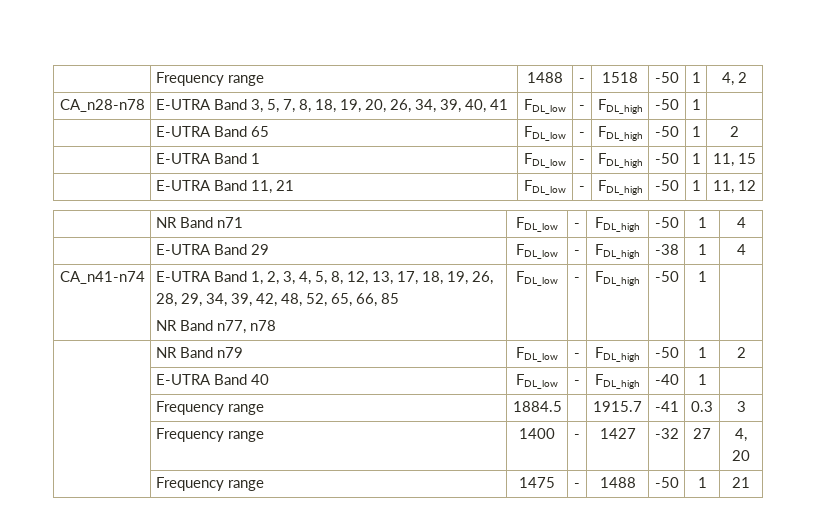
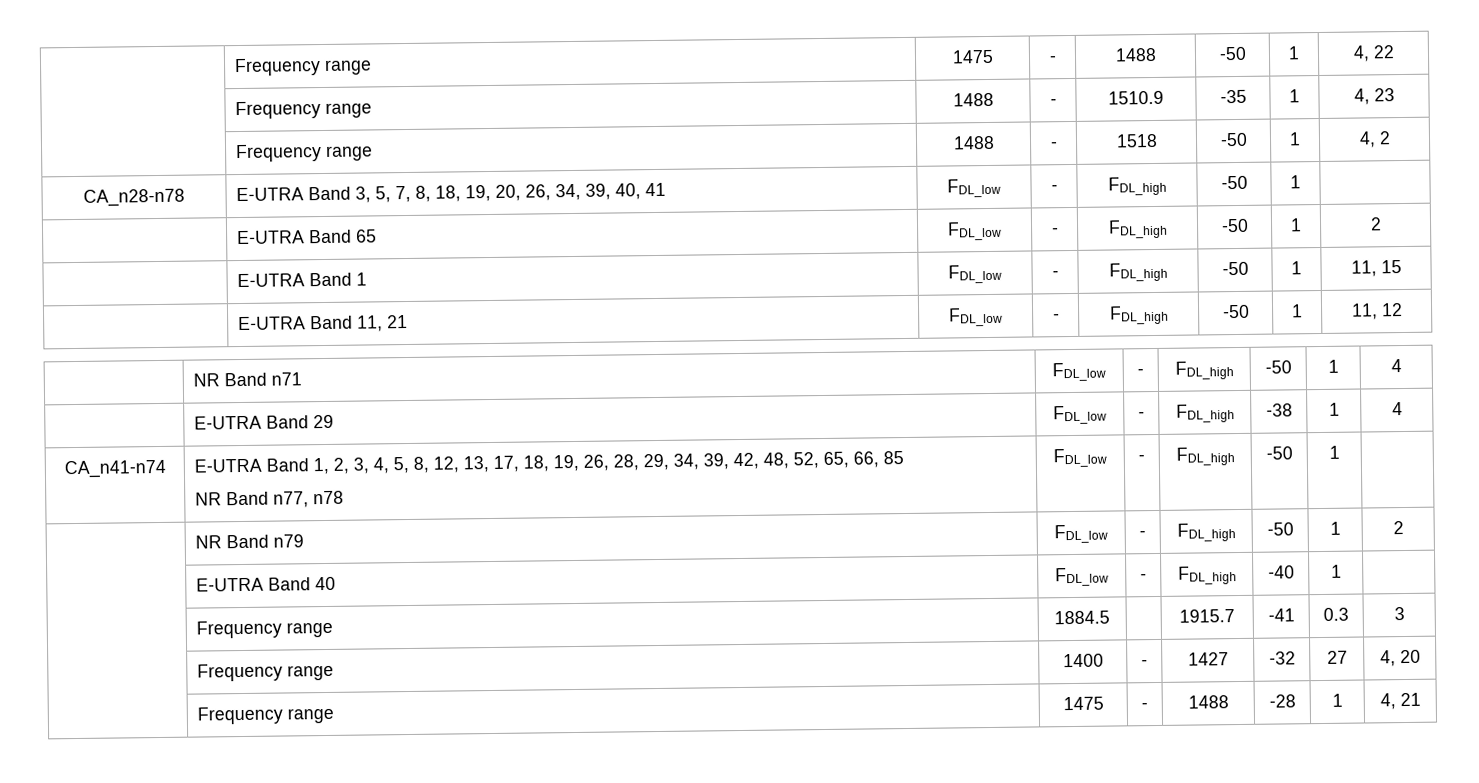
+ | Frequency range | 1475 | - | 1488 | -50 | 1 | 4, 22
+ | Frequency range | 1488 | - | 1510.9 | -35 | 1 | 4, 23
- | Frequency range | 1475 | - | 1488 | -50 | 1 | 21
+ | Frequency range | 1475 | - | 1488 | -28 | 1 | 4, 21

